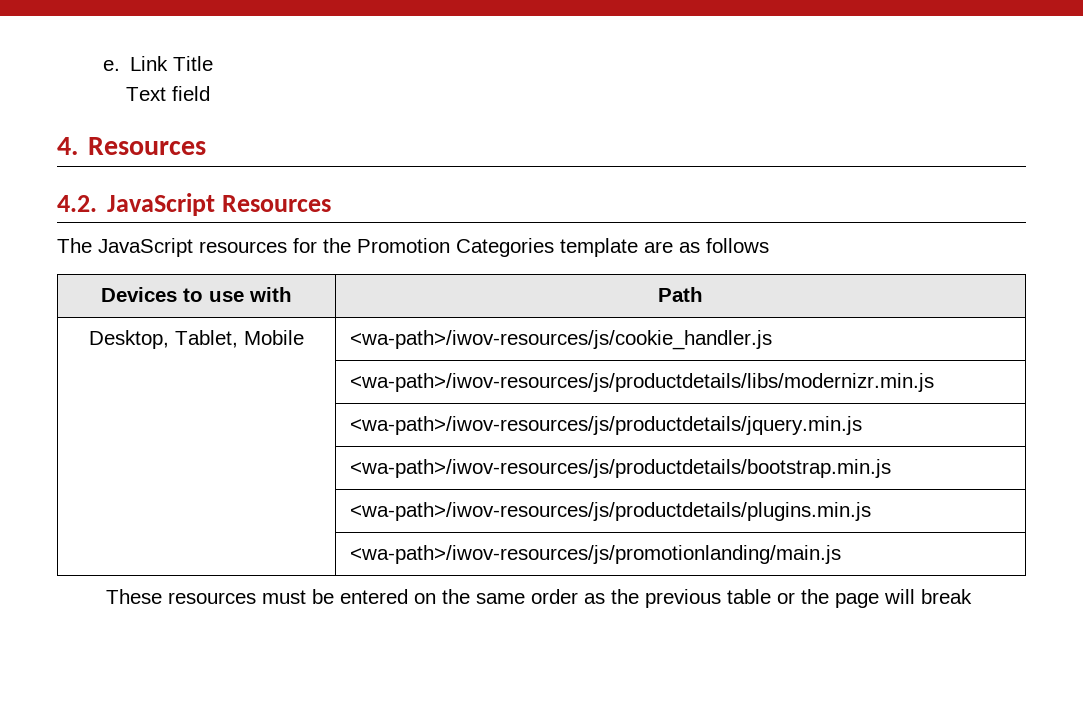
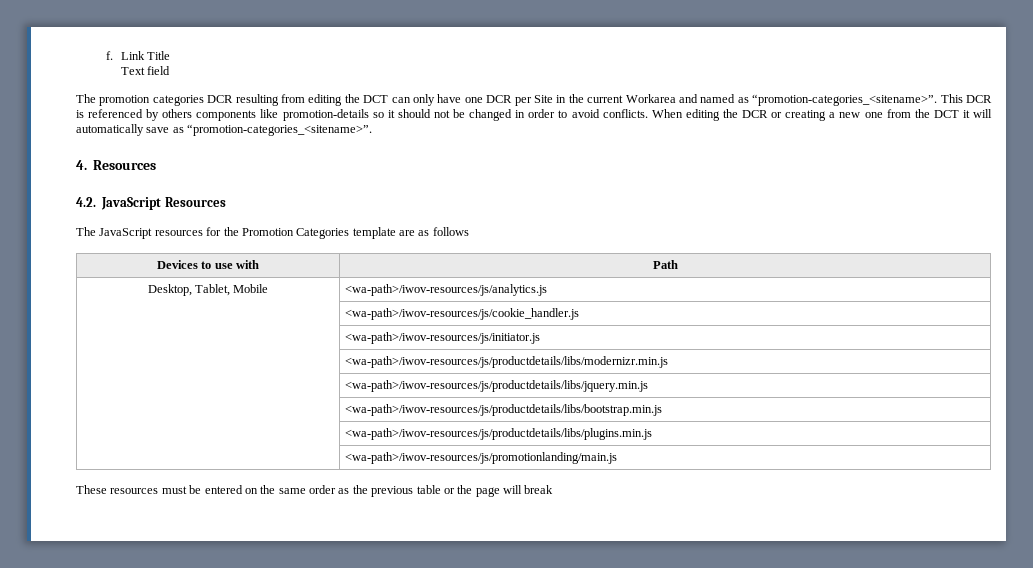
- e.
+ f.
+ The promotion categories DCR resulting from editing the DCT can only have one DCR per Site in the current Workarea and named as “promotion-categories_<sitename>”. This DCR is referenced by others components like promotion-details so it should not be changed in order to avoid conflicts. When editing the DCR or creating a new one from the DCT it will automatically save as “promotion-categories_<sitename>”.
- Desktop, Tablet, Mobile | <wa-path>/iwov-resources/js/cookie_handler.js
+ Desktop, Tablet, Mobile | <wa-path>/iwov-resources/js/analytics.js
+ | <wa-path>/iwov-resources/js/cookie_handler.js
+ | <wa-path>/iwov-resources/js/initiator.js
- | <wa-path>/iwov-resources/js/productdetails/jquery.min.js
- | <wa-path>/iwov-resources/js/productdetails/bootstrap.min.js
- | <wa-path>/iwov-resources/js/productdetails/plugins.min.js
+ | <wa-path>/iwov-resources/js/productdetails/libs/jquery.min.js
+ | <wa-path>/iwov-resources/js/productdetails/libs/bootstrap.min.js
+ | <wa-path>/iwov-resources/js/productdetails/libs/plugins.min.js

